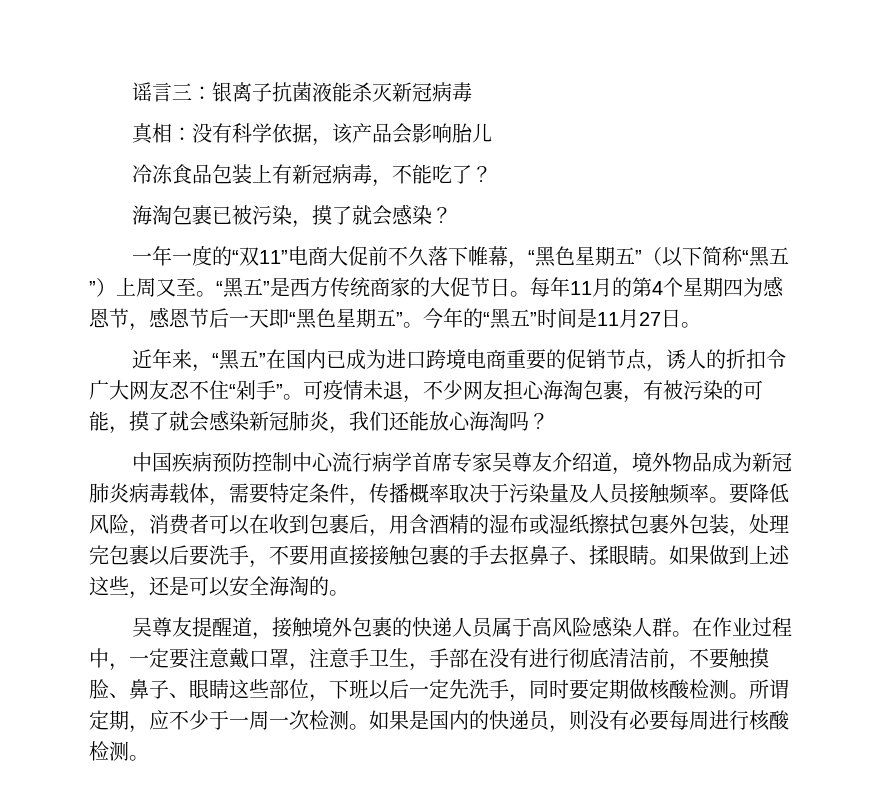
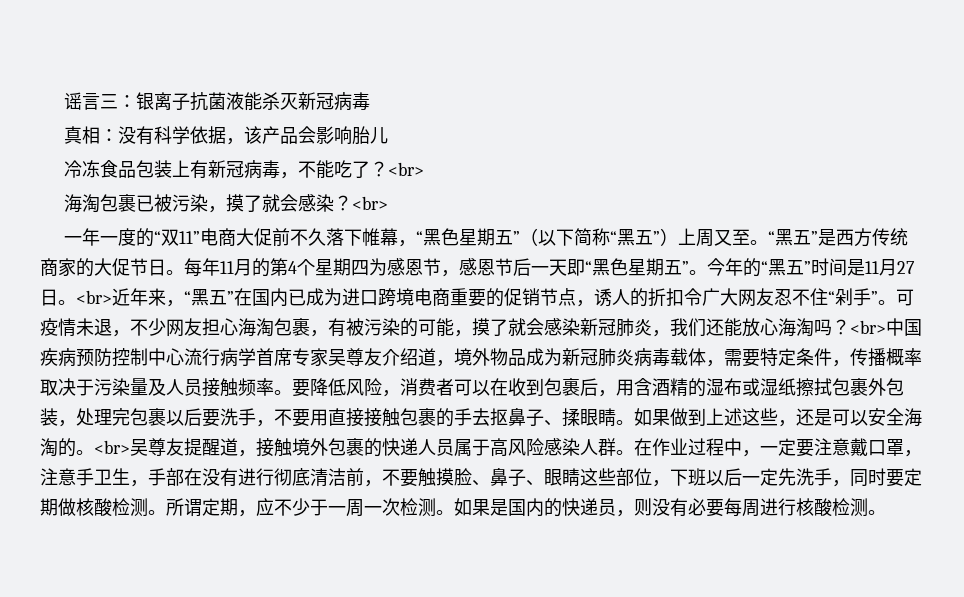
- 冷冻食品包装上有新冠病毒，不能吃了？
+ 冷冻食品包装上有新冠病毒，不能吃了？<br>
- 海淘包裹已被污染，摸了就会感染？
+ 海淘包裹已被污染，摸了就会感染？<br>
- 今年的“黑五”时间是11月27日。
- 近年来，“黑五”在国内已成为进口跨境电商重要的促销节点，诱人的折扣令广大网友忍不住“剁手”。
+ 今年的“黑五”时间是11月27日。<br>近年来，“黑五”在国内已成为进口跨境电商重要的促销节点，诱人的折扣令广大网友忍不住“剁手”。
- 可疫情未退，不少网友担心海淘包裹，有被污染的可能，摸了就会感染新冠肺炎，我们还能放心海淘吗？
- 中国疾病预防控制中心流行病学首席专家吴尊友介绍道，境外物品成为新冠肺炎病毒载体，需要特定条件，传播概率取决于污染量及人员接触频率。
+ 可疫情未退，不少网友担心海淘包裹，有被污染的可能，摸了就会感染新冠肺炎，我们还能放心海淘吗？<br>中国疾病预防控制中心流行病学首席专家吴尊友介绍道，境外物品成为新冠肺炎病毒载体，需要特定条件，传播概率取决于污染量及人员接触频率。
- 如果做到上述这些，还是可以安全海淘的。
- 吴尊友提醒道，接触境外包裹的快递人员属于高风险感染人群。
+ 如果做到上述这些，还是可以安全海淘的。<br>吴尊友提醒道，接触境外包裹的快递人员属于高风险感染人群。

